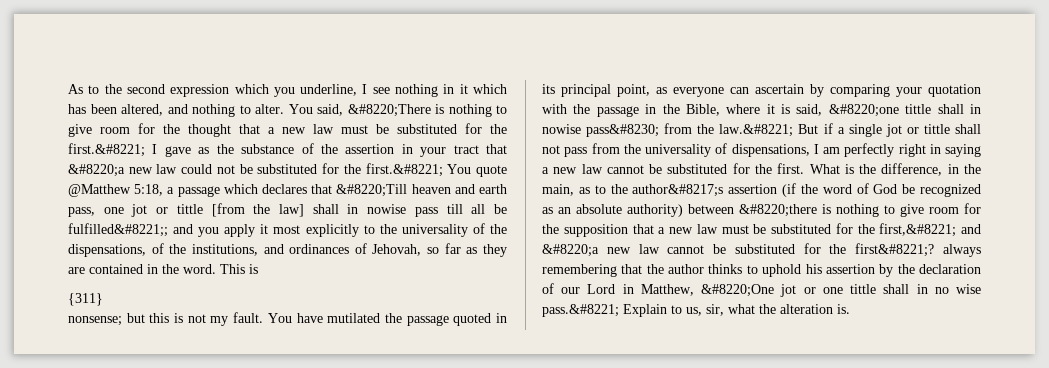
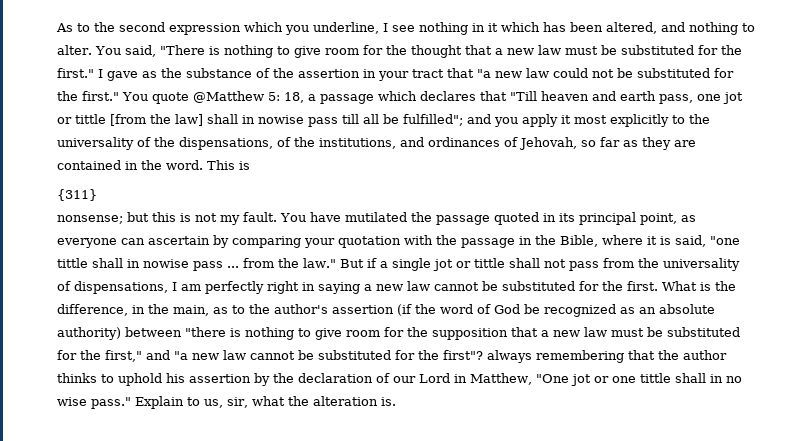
- You said, &#8220;There is nothing to give room for the thought that a new law must be substituted for the first.&#8221;
+ You said, "There is nothing to give room for the thought that a new law must be substituted for the first."
- I gave as the substance of the assertion in your tract that &#8220;a new law could not be substituted for the first.&#8221;
+ I gave as the substance of the assertion in your tract that "a new law could not be substituted for the first."
- You quote @Matthew 5:18, a passage which declares that &#8220;Till heaven and earth pass, one jot or tittle [from the law] shall in nowise pass till all be fulfilled&#8221;;
+ You quote @Matthew 5: 18, a passage which declares that "Till heaven and earth pass, one jot or tittle [from the law] shall in nowise pass till all be fulfilled";
- You have mutilated the passage quoted in its principal point, as everyone can ascertain by comparing your quotation with the passage in the Bible, where it is said, &#8220;one tittle shall in nowise pass&#8230; from the law.&#8221;
+ You have mutilated the passage quoted in its principal point, as everyone can ascertain by comparing your quotation with the passage in the Bible, where it is said, "one tittle shall in nowise pass ... from the law."
- What is the difference, in the main, as to the author&#8217;s assertion (if the word of God be recognized as an absolute authority) between &#8220;there is nothing to give room for the supposition that a new law must be substituted for the first,&#8221; and &#8220;a new law cannot be substituted for the first&#8221;? always remembering that the author thinks to uphold his assertion by the declaration of our Lord in Matthew, &#8220;One jot or one tittle shall in no wise pass.&#8221;
+ What is the difference, in the main, as to the author's assertion (if the word of God be recognized as an absolute authority) between "there is nothing to give room for the supposition that a new law must be substituted for the first," and "a new law cannot be substituted for the first"? always remembering that the author thinks to uphold his assertion by the declaration of our Lord in Matthew, "One jot or one tittle shall in no wise pass."

